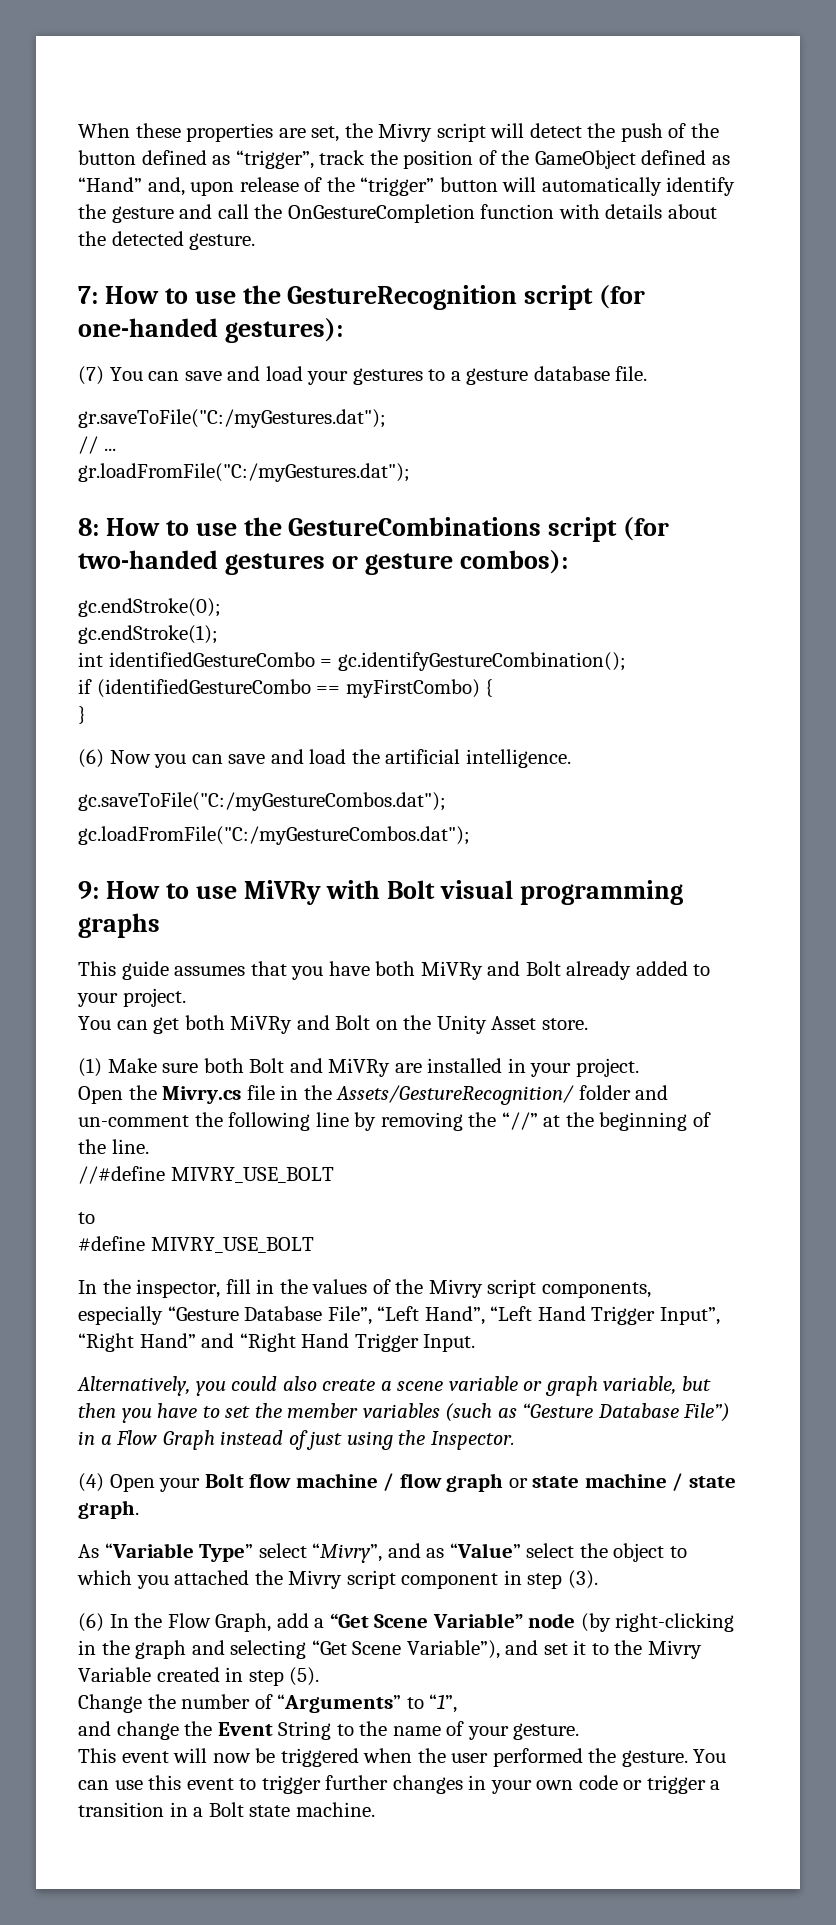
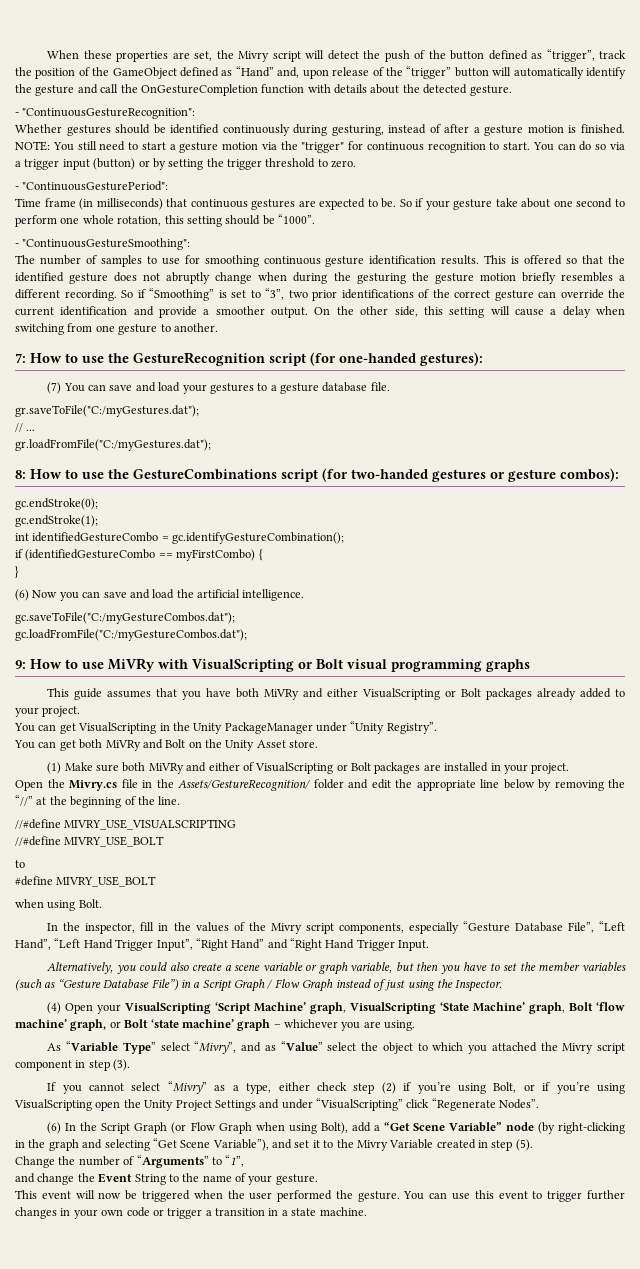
+ - "ContinuousGestureRecognition":
+ Whether gestures should be identified continuously during gesturing, instead of after a gesture motion is finished. NOTE: You still need to start a gesture motion via the "trigger" for continuous recognition to start. You can do so via a trigger input (button) or by setting the trigger threshold to zero.
+ - "ContinuousGesturePeriod":
+ Time frame (in milliseconds) that continuous gestures are expected to be. So if your gesture take about one second to perform one whole rotation, this setting should be “1000”.
+ - "ContinuousGestureSmoothing":
+ The number of samples to use for smoothing continuous gesture identification results. This is offered so that the identified gesture does not abruptly change when during the gesturing the gesture motion briefly resembles a different recording. So if “Smoothing” is set to “3”, two prior identifications of the correct gesture can override the current identification and provide a smoother output. On the other side, this setting will cause a delay when switching from one gesture to another.
- 9: How to use MiVRy with Bolt visual programming graphs
+ 9: How to use MiVRy with VisualScripting or Bolt visual programming graphs
- This guide assumes that you have both MiVRy and Bolt already added to your project.
+ This guide assumes that you have both MiVRy and either VisualScripting or Bolt packages already added to your project.
+ You can get VisualScripting in the Unity PackageManager under “Unity Registry”.
- (1) Make sure both Bolt and MiVRy are installed in your project.
+ (1) Make sure both MiVRy and either of VisualScripting or Bolt packages are installed in your project.
- Open the Mivry.cs file in the Assets/GestureRecognition/ folder and un-comment the following line by removing the “//” at the beginning of the line.
+ Open the Mivry.cs file in the Assets/GestureRecognition/ folder and edit the appropriate line below by removing the “//” at the beginning of the line.
+ //#define MIVRY_USE_VISUALSCRIPTING
+ when using Bolt.
- Alternatively, you could also create a scene variable or graph variable, but then you have to set the member variables (such as “Gesture Database File”) in a Flow Graph instead of just using the Inspector.
+ Alternatively, you could also create a scene variable or graph variable, but then you have to set the member variables (such as “Gesture Database File”) in a Script Graph / Flow Graph instead of just using the Inspector.
- (4) Open your Bolt flow machine / flow graph or state machine / state graph.
+ (4) Open your VisualScripting ‘Script Machine’ graph, VisualScripting ‘State Machine’ graph, Bolt ‘flow machine’ graph, or Bolt ‘state machine’ graph – whichever you are using.
- (6) In the Flow Graph, add a “Get Scene Variable” node (by right-clicking in the graph and selecting “Get Scene Variable”), and set it to the Mivry Variable created in step (5).
+ If you cannot select “Mivry” as a type, either check step (2) if you’re using Bolt, or if you’re using VisualScripting open the Unity Project Settings and under “VisualScripting” click “Regenerate Nodes”.
+ (6) In the Script Graph (or Flow Graph when using Bolt), add a “Get Scene Variable” node (by right-clicking in the graph and selecting “Get Scene Variable”), and set it to the Mivry Variable created in step (5).
- You can use this event to trigger further changes in your own code or trigger a transition in a Bolt state machine.
+ You can use this event to trigger further changes in your own code or trigger a transition in a state machine.

